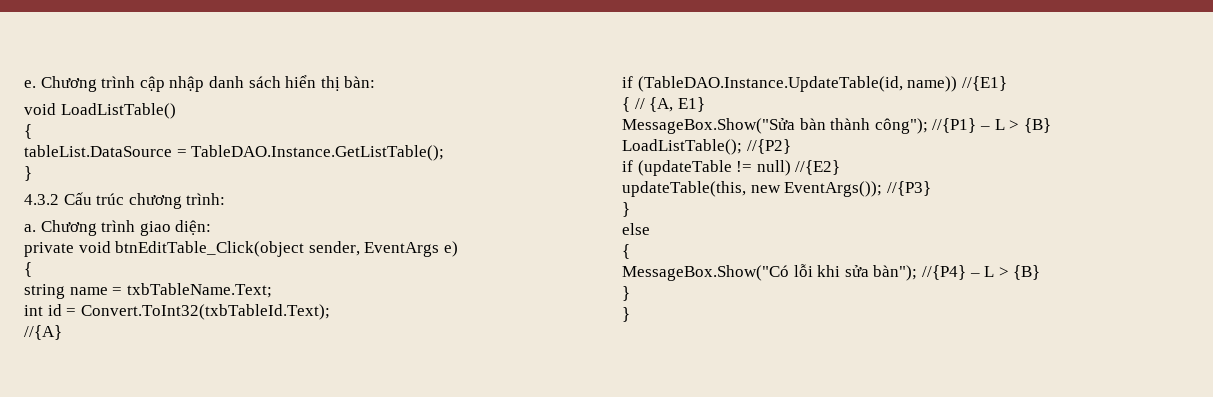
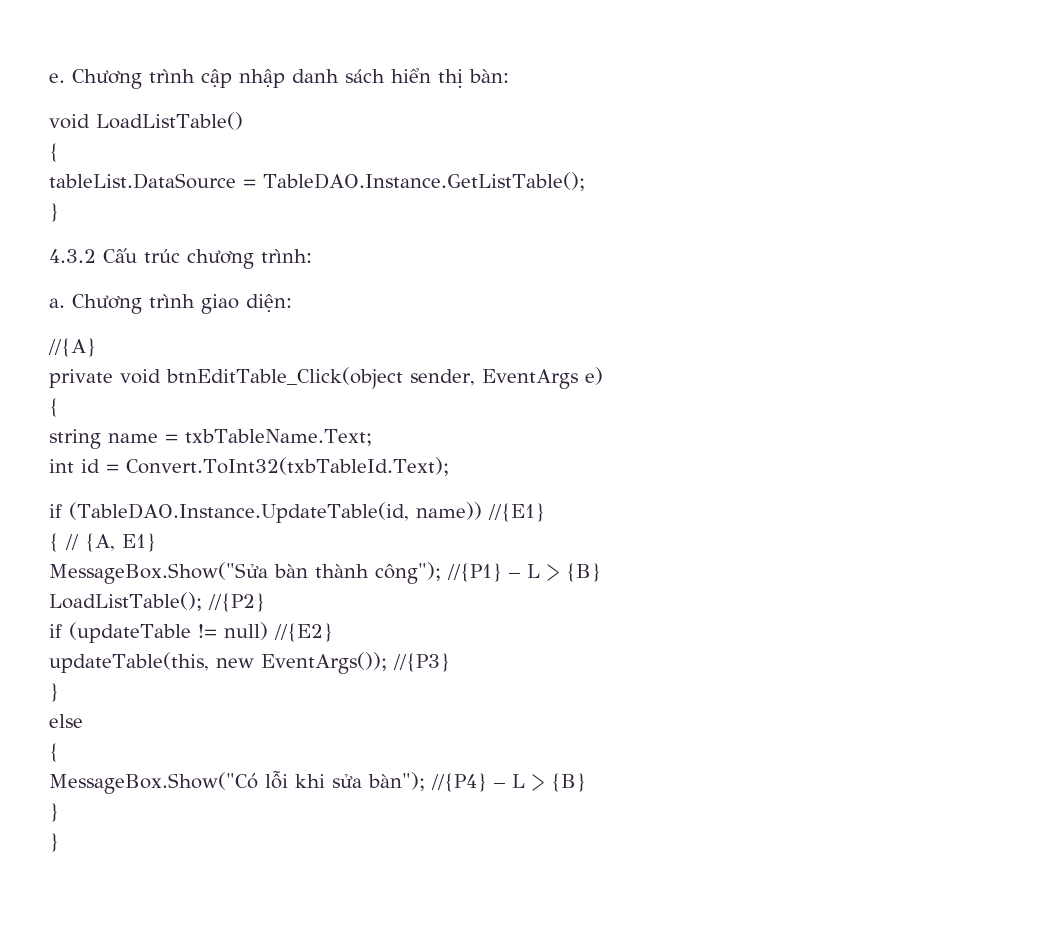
+ //{A}
- //{A}

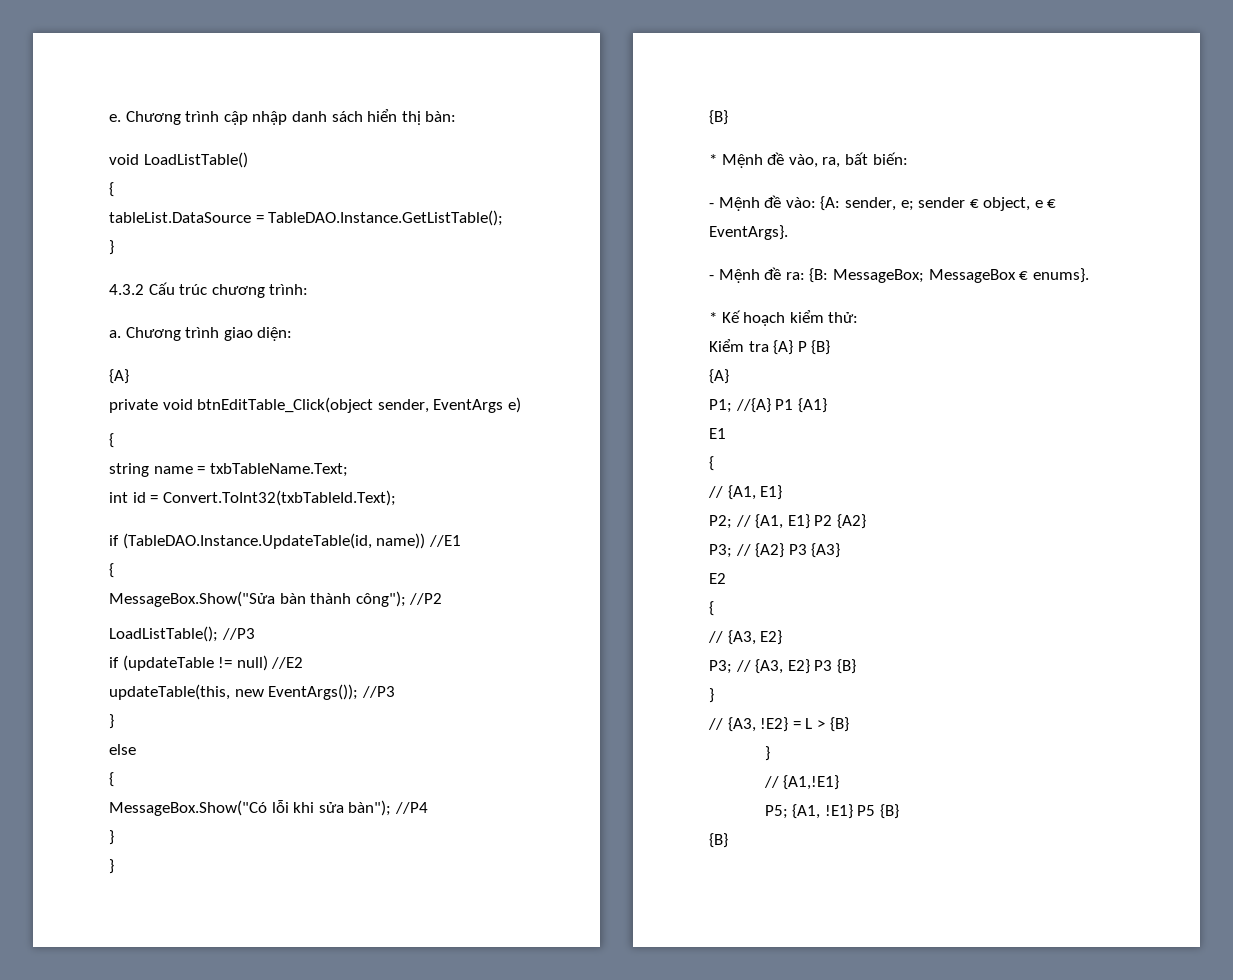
  Chương trình giao diện:
- //{A}
+ {A}
- if (TableDAO.Instance.UpdateTable(id, name)) //{E1}
- { // {A, E1}
+ if (TableDAO.Instance.UpdateTable(id, name)) //E1
+ {
- MessageBox.Show("Sửa bàn thành công"); //{P1} – L > {B}
+ MessageBox.Show("Sửa bàn thành công"); //P2
- LoadListTable(); //{P2}
+ LoadListTable(); //P3
- if (updateTable != null) //{E2}
+ if (updateTable != null) //E2
- updateTable(this, new EventArgs()); //{P3}
+ updateTable(this, new EventArgs()); //P3
- MessageBox.Show("Có lỗi khi sửa bàn"); //{P4} – L > {B}
+ MessageBox.Show("Có lỗi khi sửa bàn"); //P4
  }
  }
+ {B}
+ * Mệnh đề vào, ra, bất biến:
+ - Mệnh đề vào: {A: sender, e; sender € object, e € EventArgs}.
+ - Mệnh đề ra: {B: MessageBox; MessageBox € enums}.
+ * Kế hoạch kiểm thử:
+ Kiểm tra {A} P {B}
+ {A}
+ P1; //{A} P1 {A1}
+ E1
+ {
+ // {A1, E1}
+ P2; // {A1, E1} P2 {A2}
+ P3; // {A2} P3 {A3}
+ E2
+ {
+ // {A3, E2}
+ P3; // {A3, E2} P3 {B}
+ }
+ // {A3, !E2} = L > {B}
+ }
+ // {A1,!E1}
+ P5; {A1, !E1} P5 {B}
+ {B}

